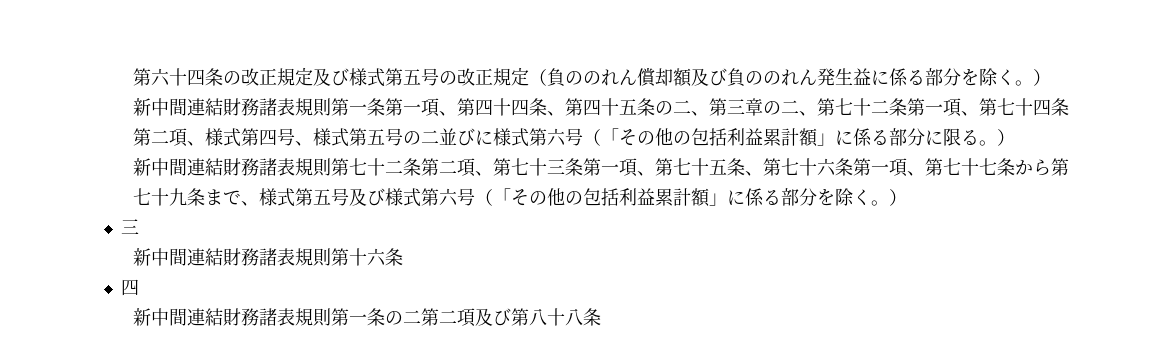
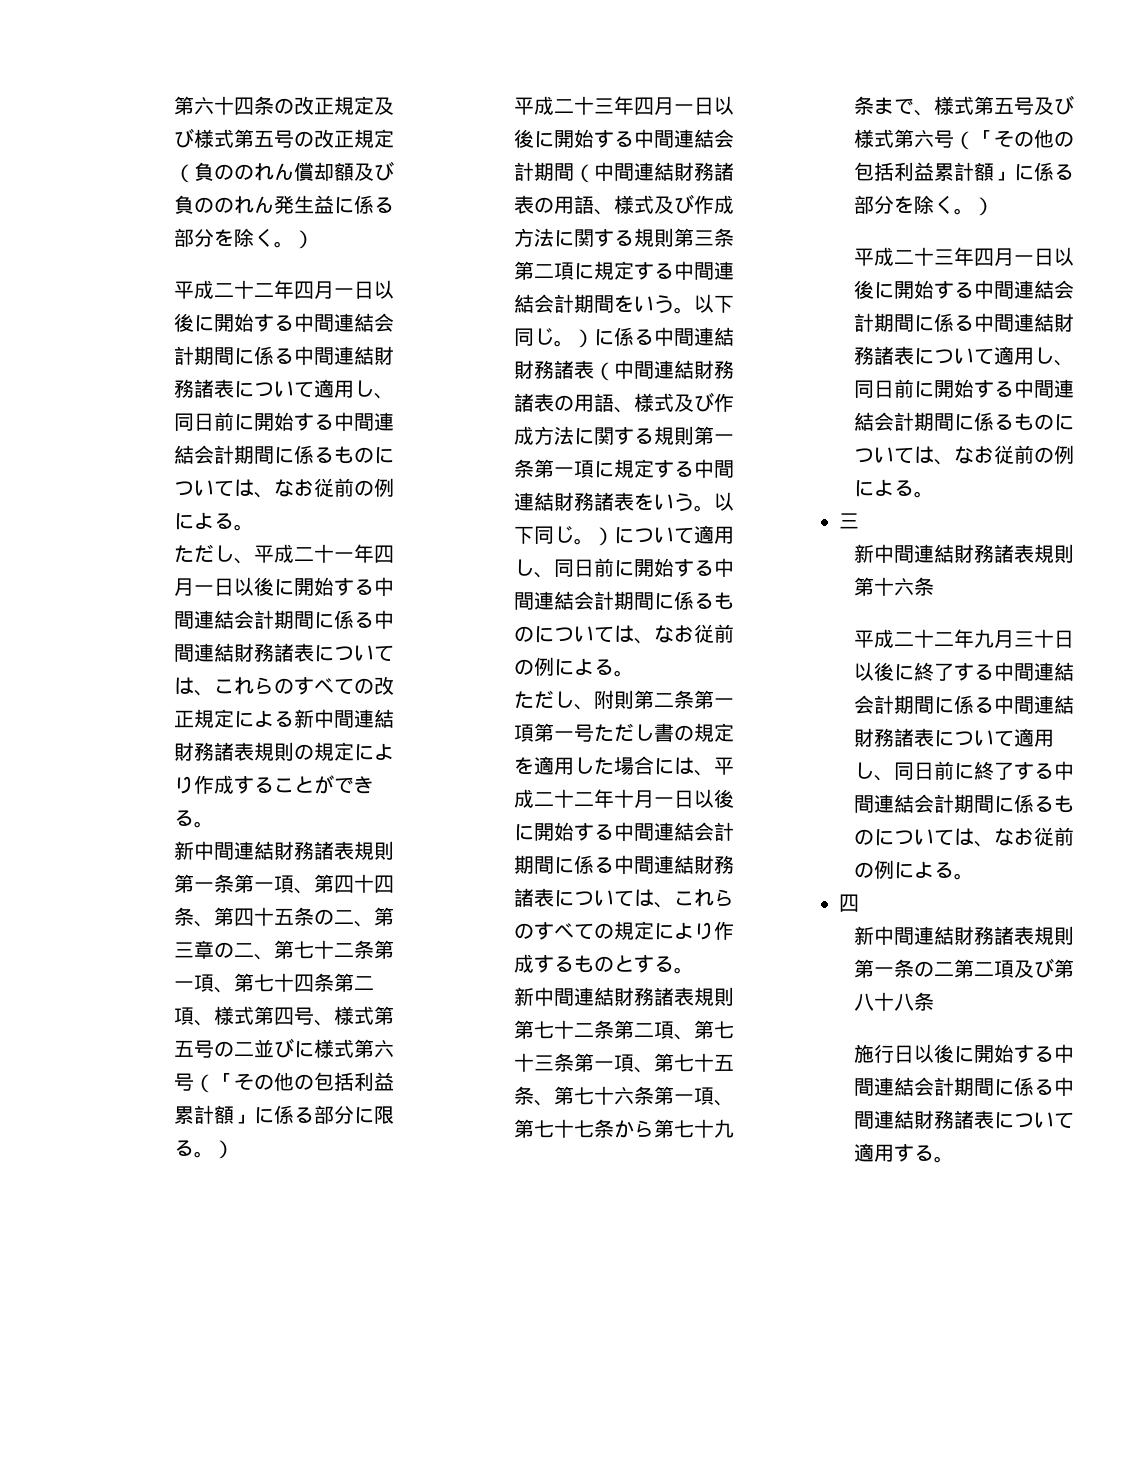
+ 平成二十二年四月一日以後に開始する中間連結会計期間に係る中間連結財務諸表について適用し、同日前に開始する中間連結会計期間に係るものについては、なお従前の例による。
+ ただし、平成二十一年四月一日以後に開始する中間連結会計期間に係る中間連結財務諸表については、これらのすべての改正規定による新中間連結財務諸表規則の規定により作成することができる。
+ 平成二十三年四月一日以後に開始する中間連結会計期間（中間連結財務諸表の用語、様式及び作成方法に関する規則第三条第二項に規定する中間連結会計期間をいう。以下同じ。）に係る中間連結財務諸表（中間連結財務諸表の用語、様式及び作成方法に関する規則第一条第一項に規定する中間連結財務諸表をいう。以下同じ。）について適用し、同日前に開始する中間連結会計期間に係るものについては、なお従前の例による。
+ ただし、附則第二条第一項第一号ただし書の規定を適用した場合には、平成二十二年十月一日以後に開始する中間連結会計期間に係る中間連結財務諸表については、これらのすべての規定により作成するものとする。
+ 平成二十三年四月一日以後に開始する中間連結会計期間に係る中間連結財務諸表について適用し、同日前に開始する中間連結会計期間に係るものについては、なお従前の例による。
+ 平成二十二年九月三十日以後に終了する中間連結会計期間に係る中間連結財務諸表について適用し、同日前に終了する中間連結会計期間に係るものについては、なお従前の例による。
+ 施行日以後に開始する中間連結会計期間に係る中間連結財務諸表について適用する。

